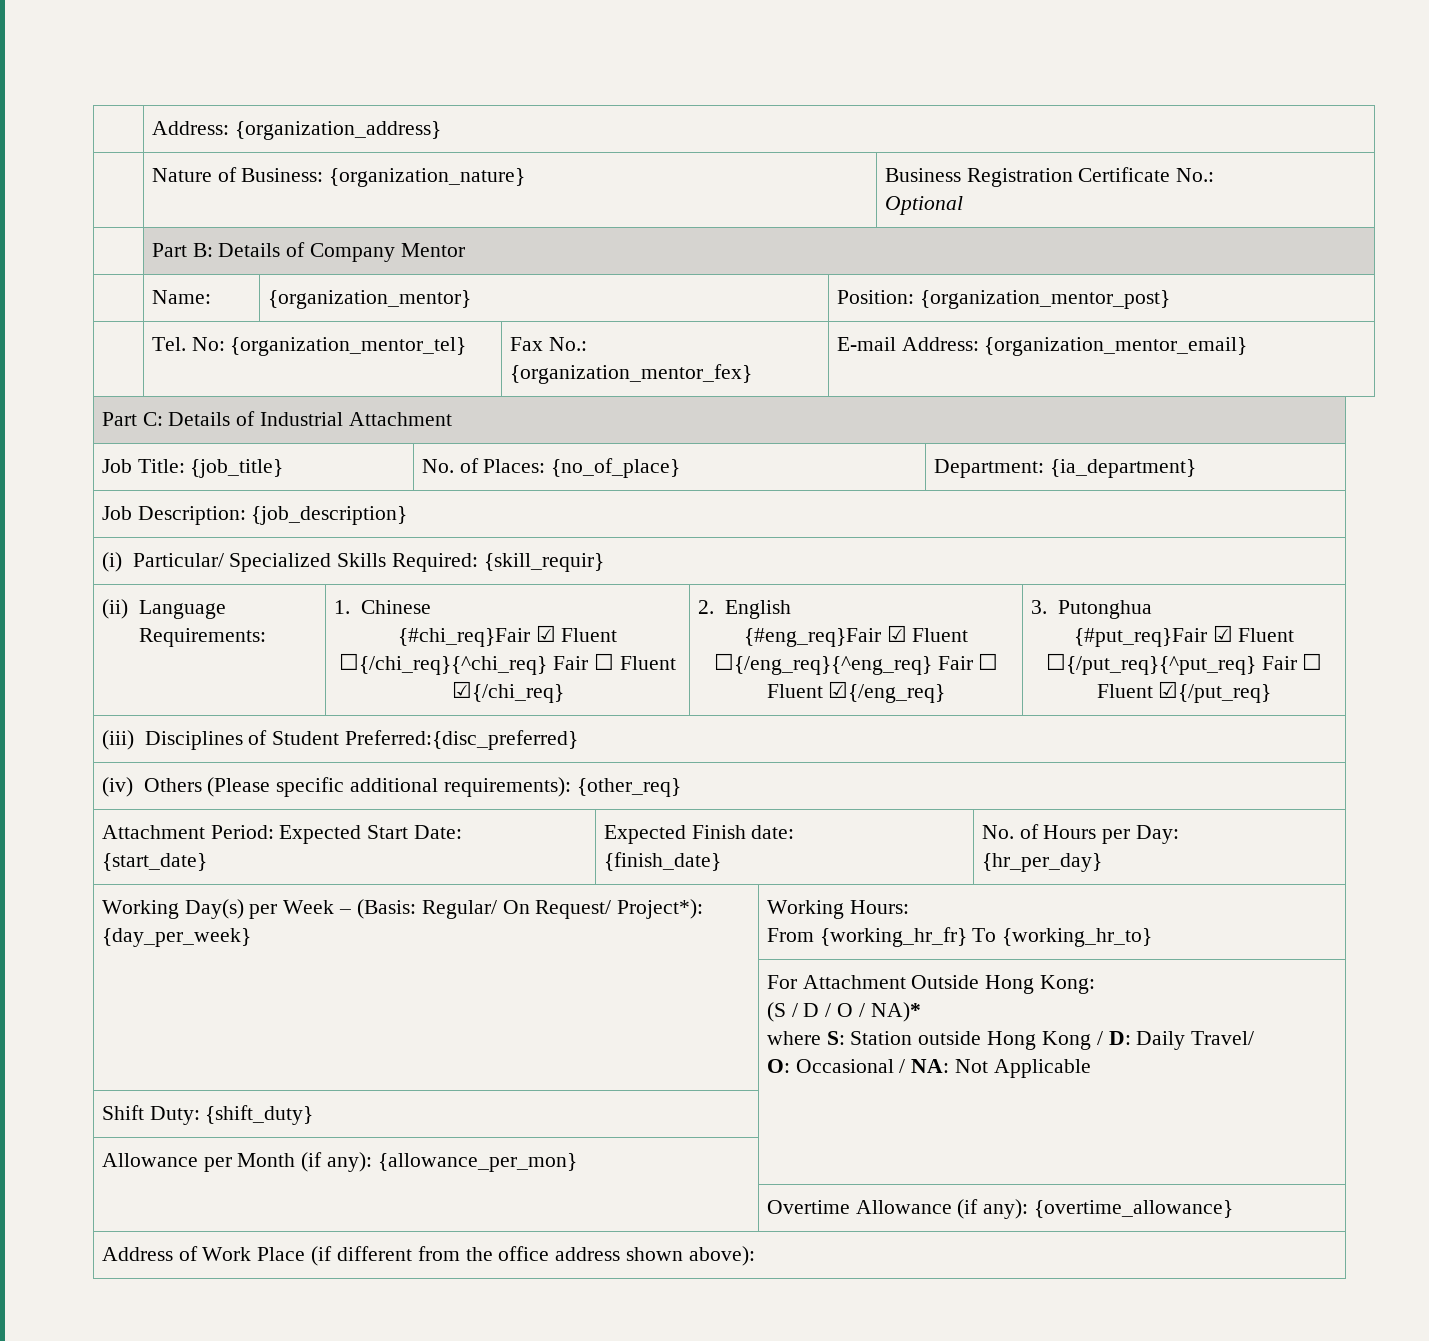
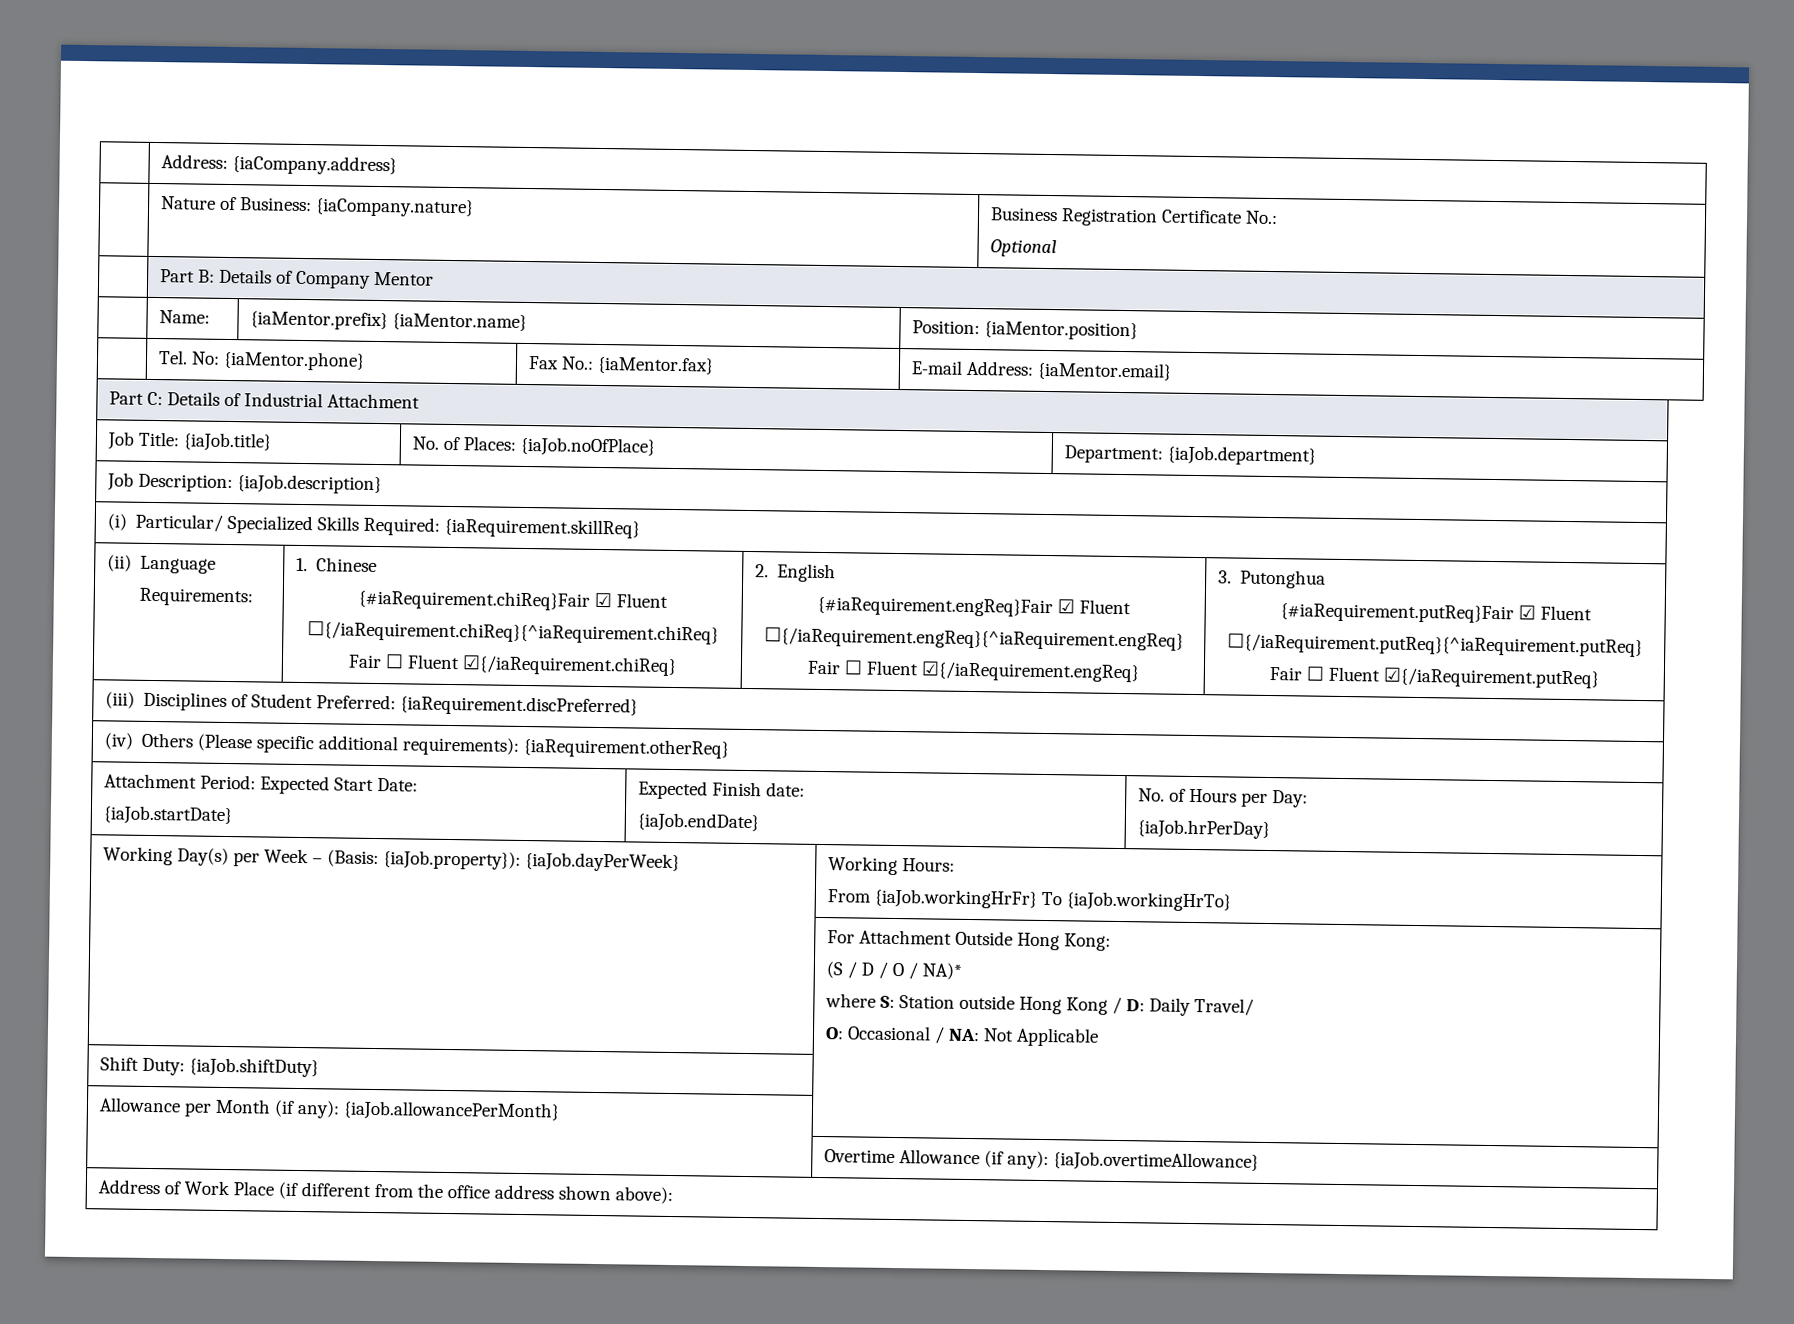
- | Address: {organization_address}
+ | Address: {iaCompany.address}
- | Nature of Business: {organization_nature} | Business Registration Certificate No.:
+ | Nature of Business: {iaCompany.nature} | Business Registration Certificate No.:
- | Name: | {organization_mentor} | Position: {organization_mentor_post}
+ | Name: | {iaMentor.prefix} {iaMentor.name} | Position: {iaMentor.position}
- | Tel. No: {organization_mentor_tel} | Fax No.: {organization_mentor_fex} | E-mail Address: {organization_mentor_email}
+ | Tel. No: {iaMentor.phone} | Fax No.: {iaMentor.fax} | E-mail Address: {iaMentor.email}
- Job Title: {job_title} | No. of Places: {no_of_place} | Department: {ia_department}
+ Job Title: {iaJob.title} | No. of Places: {iaJob.noOfPlace} | Department: {iaJob.department}
- Job Description: {job_description}
+ Job Description: {iaJob.description}
- (i) Particular/ Specialized Skills Required: {skill_requir}
+ (i) Particular/ Specialized Skills Required: {iaRequirement.skillReq}
  (ii) Language Requirements: | 1. Chinese
- {#chi_req}Fair ☑ Fluent ☐{/chi_req}{^chi_req} Fair ☐ Fluent ☑{/chi_req} | 2. English
- {#eng_req}Fair ☑ Fluent ☐{/eng_req}{^eng_req} Fair ☐ Fluent ☑{/eng_req} | 3. Putonghua
- {#put_req}Fair ☑ Fluent ☐{/put_req}{^put_req} Fair ☐ Fluent ☑{/put_req}
+ {#iaRequirement.chiReq}Fair ☑ Fluent ☐{/iaRequirement.chiReq}{^iaRequirement.chiReq} Fair ☐ Fluent ☑{/iaRequirement.chiReq} | 2. English
+ {#iaRequirement.engReq}Fair ☑ Fluent ☐{/iaRequirement.engReq}{^iaRequirement.engReq} Fair ☐ Fluent ☑{/iaRequirement.engReq} | 3. Putonghua
+ {#iaRequirement.putReq}Fair ☑ Fluent ☐{/iaRequirement.putReq}{^iaRequirement.putReq} Fair ☐ Fluent ☑{/iaRequirement.putReq}
- (iii) Disciplines of Student Preferred:{disc_preferred}
+ (iii) Disciplines of Student Preferred: {iaRequirement.discPreferred}
- (iv) Others (Please specific additional requirements): {other_req}
+ (iv) Others (Please specific additional requirements): {iaRequirement.otherReq}
  Attachment Period: Expected Start Date:
- {start_date} | Expected Finish date:
- {finish_date} | No. of Hours per Day:
- {hr_per_day}
+ {iaJob.startDate} | Expected Finish date:
+ {iaJob.endDate} | No. of Hours per Day:
+ {iaJob.hrPerDay}
- Working Day(s) per Week – (Basis: Regular/ On Request/ Project*): {day_per_week} | Working Hours:
- From {working_hr_fr} To {working_hr_to}
+ Working Day(s) per Week – (Basis: {iaJob.property}): {iaJob.dayPerWeek} | Working Hours:
+ From {iaJob.workingHrFr} To {iaJob.workingHrTo}
- Shift Duty: {shift_duty} |
+ Shift Duty: {iaJob.shiftDuty} |
- Allowance per Month (if any): {allowance_per_mon} |
+ Allowance per Month (if any): {iaJob.allowancePerMonth} |
- | Overtime Allowance (if any): {overtime_allowance}
+ | Overtime Allowance (if any): {iaJob.overtimeAllowance}

